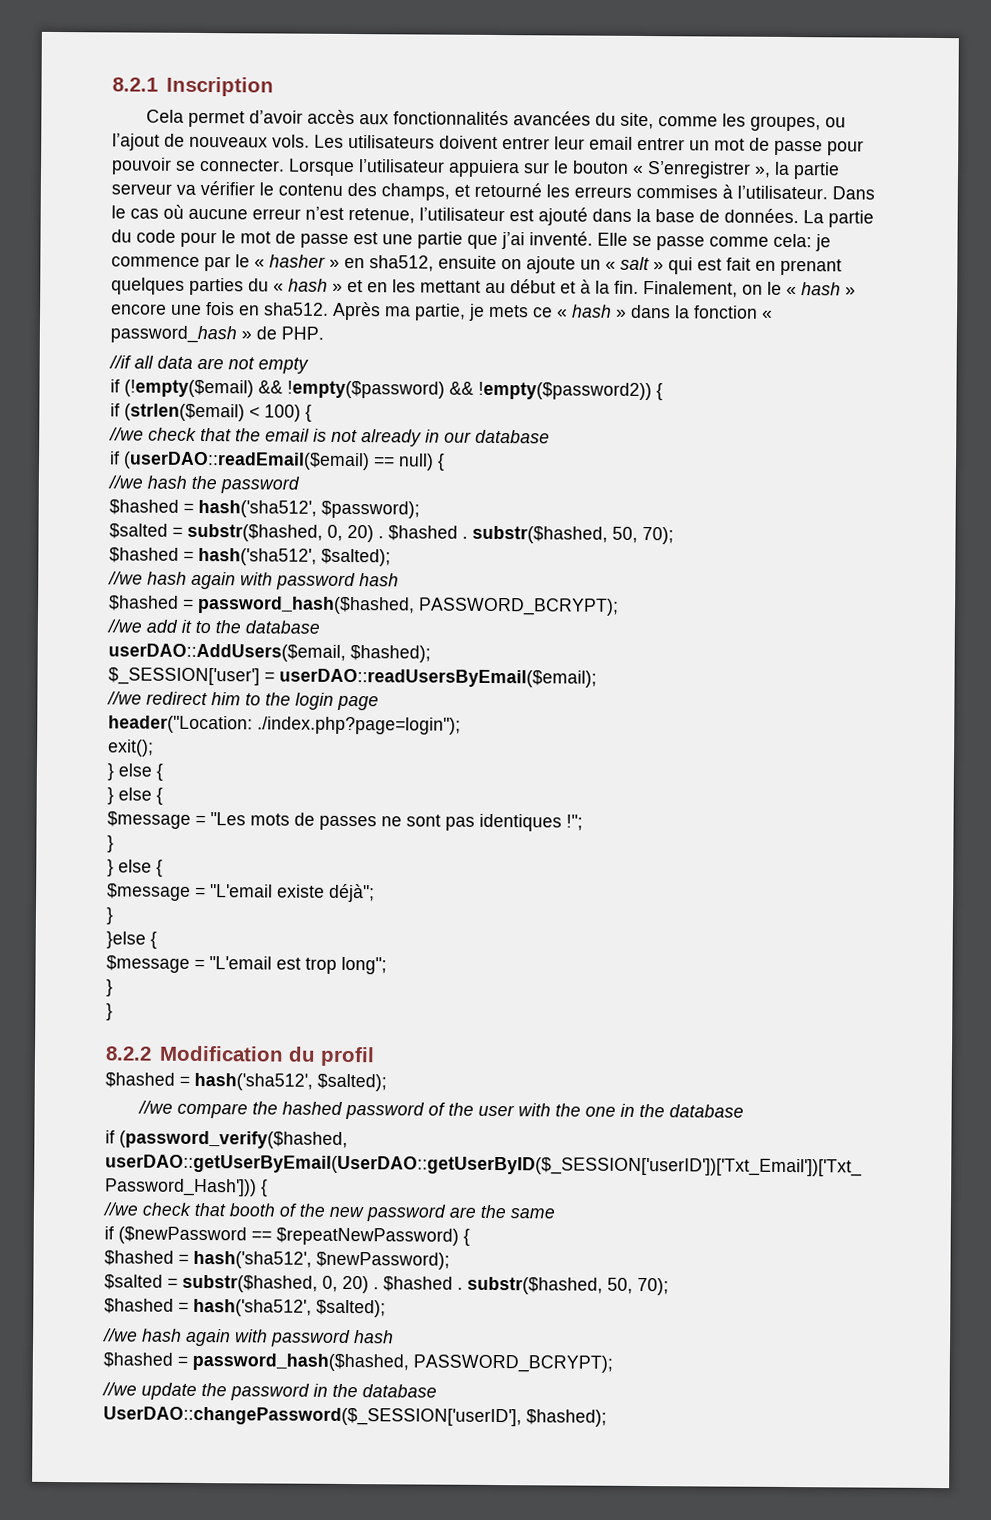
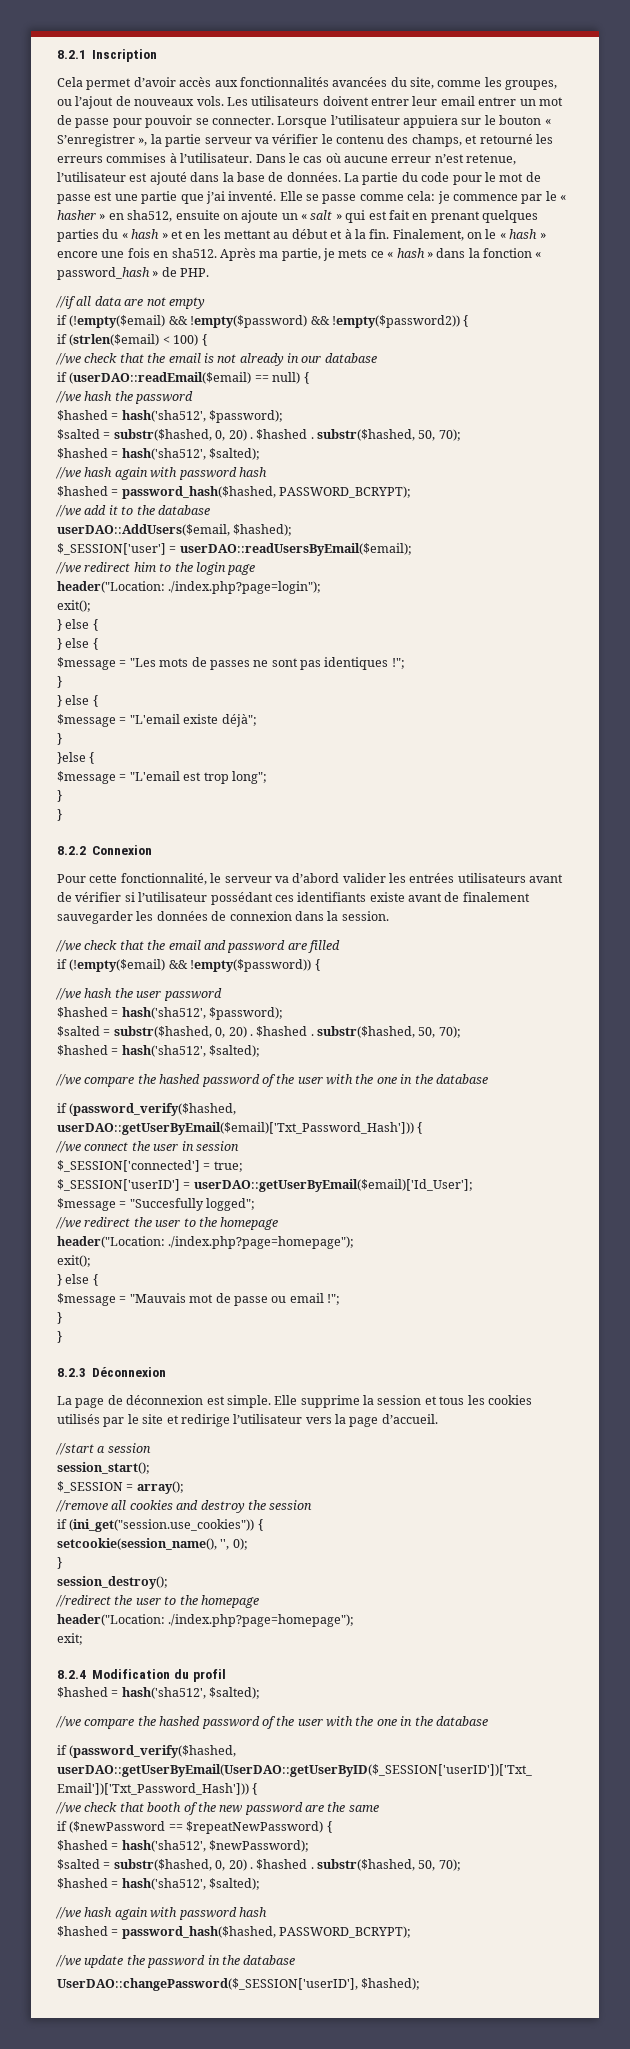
- 8.2.2 Modification du profil
+ 8.2.2 Connexion
+ Pour cette fonctionnalité, le serveur va d’abord valider les entrées utilisateurs avant de vérifier si l’utilisateur possédant ces identifiants existe avant de finalement sauvegarder les données de connexion dans la session.
+ //we check that the email and password are filled
+ if (!empty($email) && !empty($password)) {
+ //we hash the user password
+ $hashed = hash('sha512', $password);
+ $salted = substr($hashed, 0, 20) . $hashed . substr($hashed, 50, 70);
+ $hashed = hash('sha512', $salted);
+ //we compare the hashed password of the user with the one in the database
+ if (password_verify($hashed, userDAO::getUserByEmail($email)['Txt_Password_Hash'])) {
+ //we connect the user in session
+ $_SESSION['connected'] = true;
+ $_SESSION['userID'] = userDAO::getUserByEmail($email)['Id_User'];
+ $message = "Succesfully logged";
+ //we redirect the user to the homepage
+ header("Location: ./index.php?page=homepage");
+ exit();
+ } else {
+ $message = "Mauvais mot de passe ou email !";
+ }
+ }
+ 8.2.3 Déconnexion
+ La page de déconnexion est simple. Elle supprime la session et tous les cookies utilisés par le site et redirige l’utilisateur vers la page d’accueil.
+ //start a session
+ session_start();
+ $_SESSION = array();
+ //remove all cookies and destroy the session
+ if (ini_get("session.use_cookies")) {
+ setcookie(session_name(), '', 0);
+ }
+ session_destroy();
+ //redirect the user to the homepage
+ header("Location: ./index.php?page=homepage");
+ exit;
+ 8.2.4 Modification du profil

